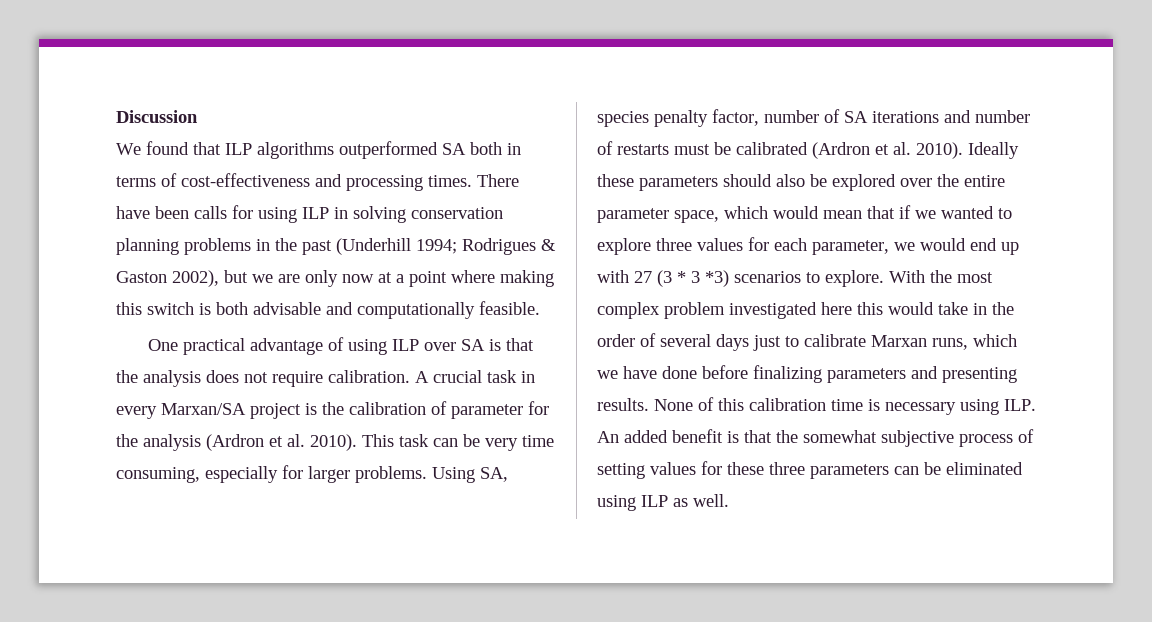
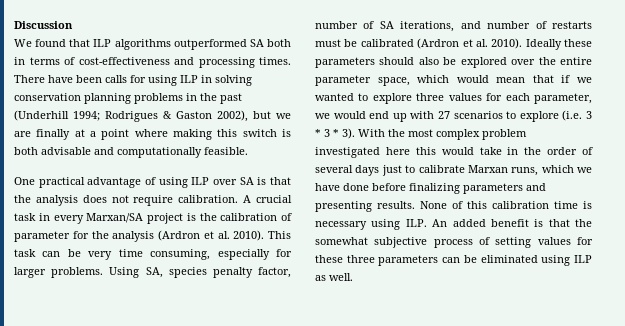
- There have been calls for using ILP in solving conservation planning problems in the past (Underhill 1994; Rodrigues & Gaston 2002), but we are only now at a point where making this switch is both advisable and computationally feasible.
+ There have been calls for using ILP in solving conservation planning problems in the past (Underhill 1994; Rodrigues & Gaston 2002), but we are finally at a point where making this switch is both advisable and computationally feasible.
- Using SA, species penalty factor, number of SA iterations and number of restarts must be calibrated (Ardron et al. 2010).
+ Using SA, species penalty factor, number of SA iterations, and number of restarts must be calibrated (Ardron et al. 2010).
- Ideally these parameters should also be explored over the entire parameter space, which would mean that if we wanted to explore three values for each parameter, we would end up with 27 (3 * 3 *3) scenarios to explore.
+ Ideally these parameters should also be explored over the entire parameter space, which would mean that if we wanted to explore three values for each parameter, we would end up with 27 scenarios to explore (i.e. 3 * 3 * 3).

